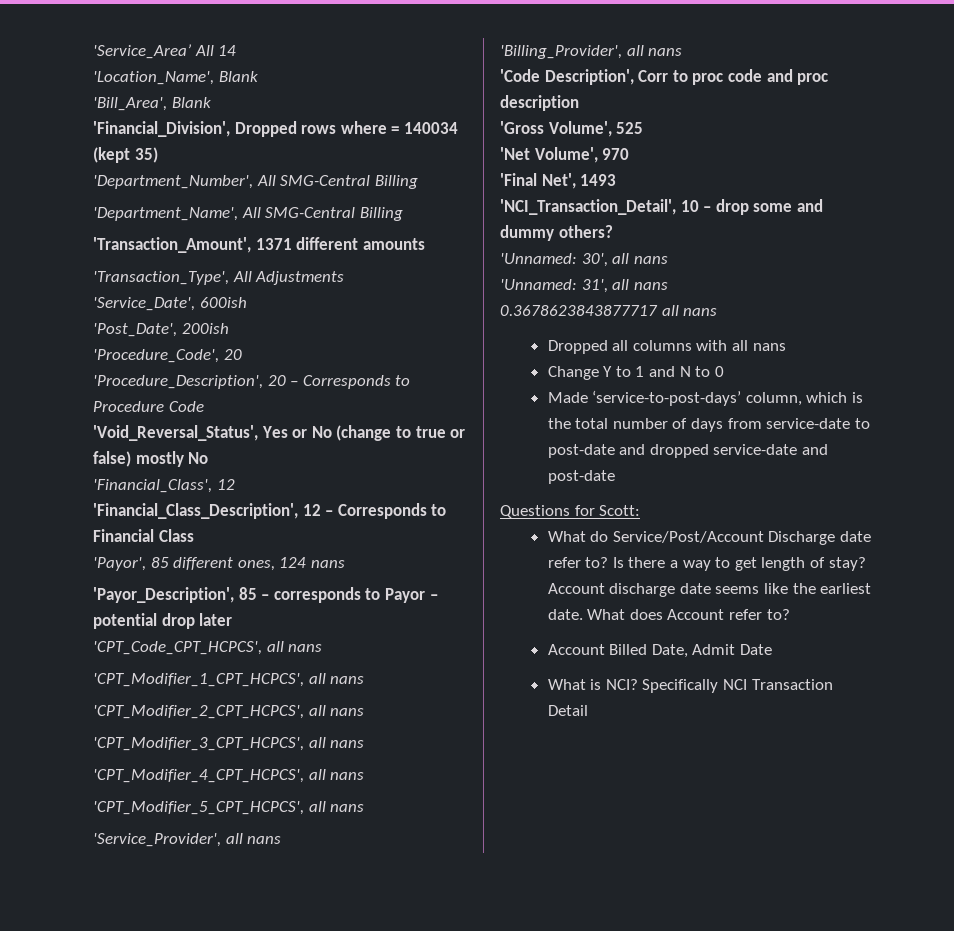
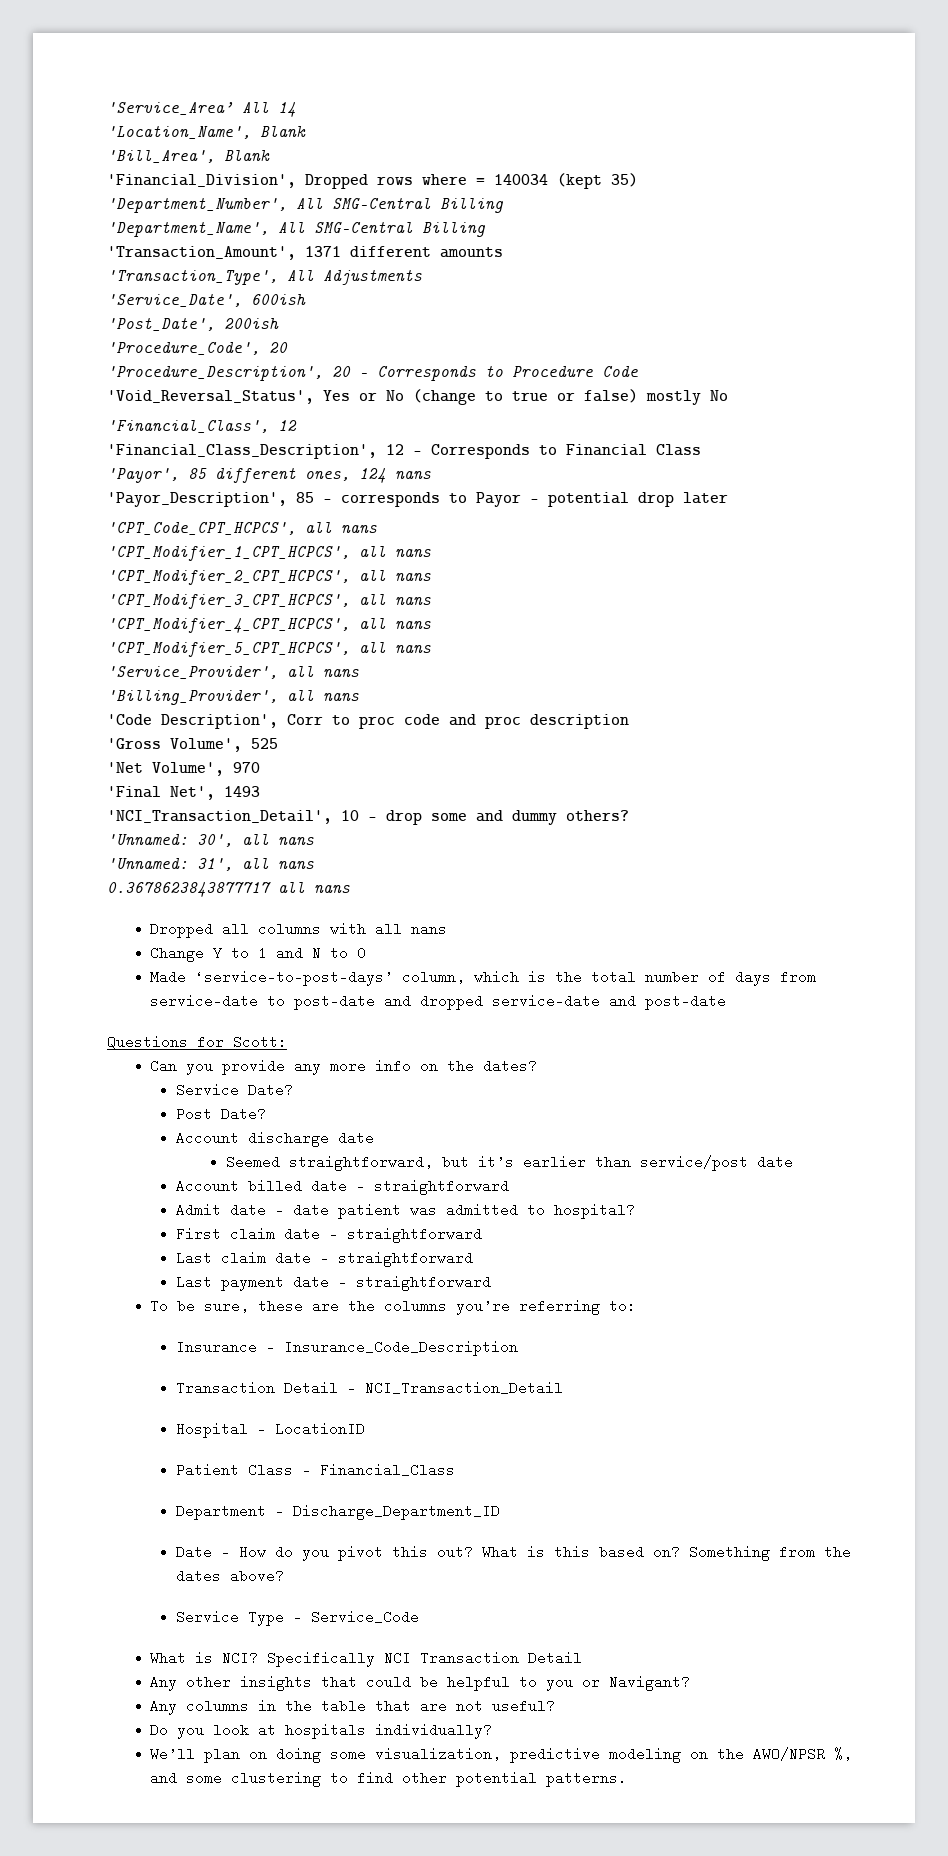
- What do Service/Post/Account Discharge date refer to? Is there a way to get length of stay? Account discharge date seems like the earliest date. What does Account refer to?
- Account Billed Date, Admit Date
+ Can you provide any more info on the dates?
+ Service Date?
+ Post Date?
+ Account discharge date
+ Seemed straightforward, but it’s earlier than service/post date
+ Account billed date – straightforward
+ Admit date – date patient was admitted to hospital?
+ First claim date – straightforward
+ Last claim date – straightforward
+ Last payment date – straightforward
+ To be sure, these are the columns you’re referring to:
+ Insurance – Insurance_Code_Description
+ Transaction Detail – NCI_Transaction_Detail
+ Hospital – LocationID
+ Patient Class – Financial_Class
+ Department – Discharge_Department_ID
+ Date – How do you pivot this out? What is this based on? Something from the dates above?
+ Service Type – Service_Code
+ Any other insights that could be helpful to you or Navigant?
+ Any columns in the table that are not useful?
+ Do you look at hospitals individually?
+ We’ll plan on doing some visualization, predictive modeling on the AWO/NPSR %, and some clustering to find other potential patterns.

